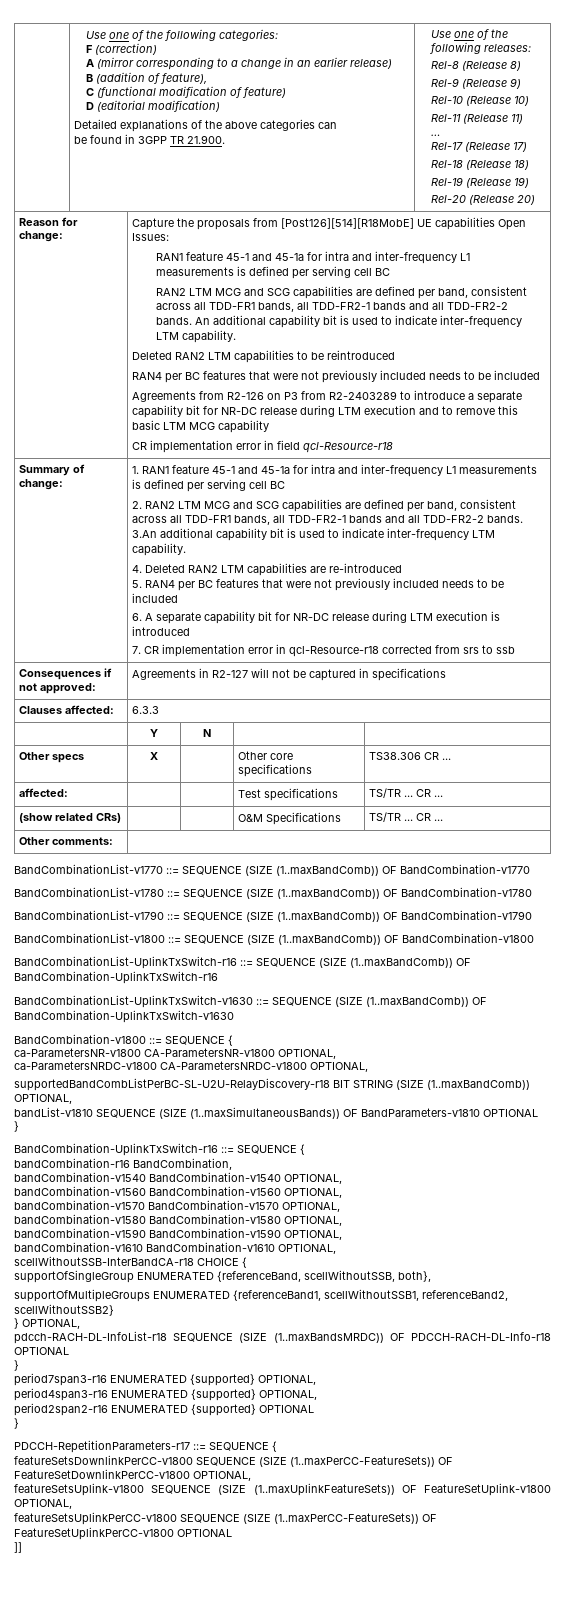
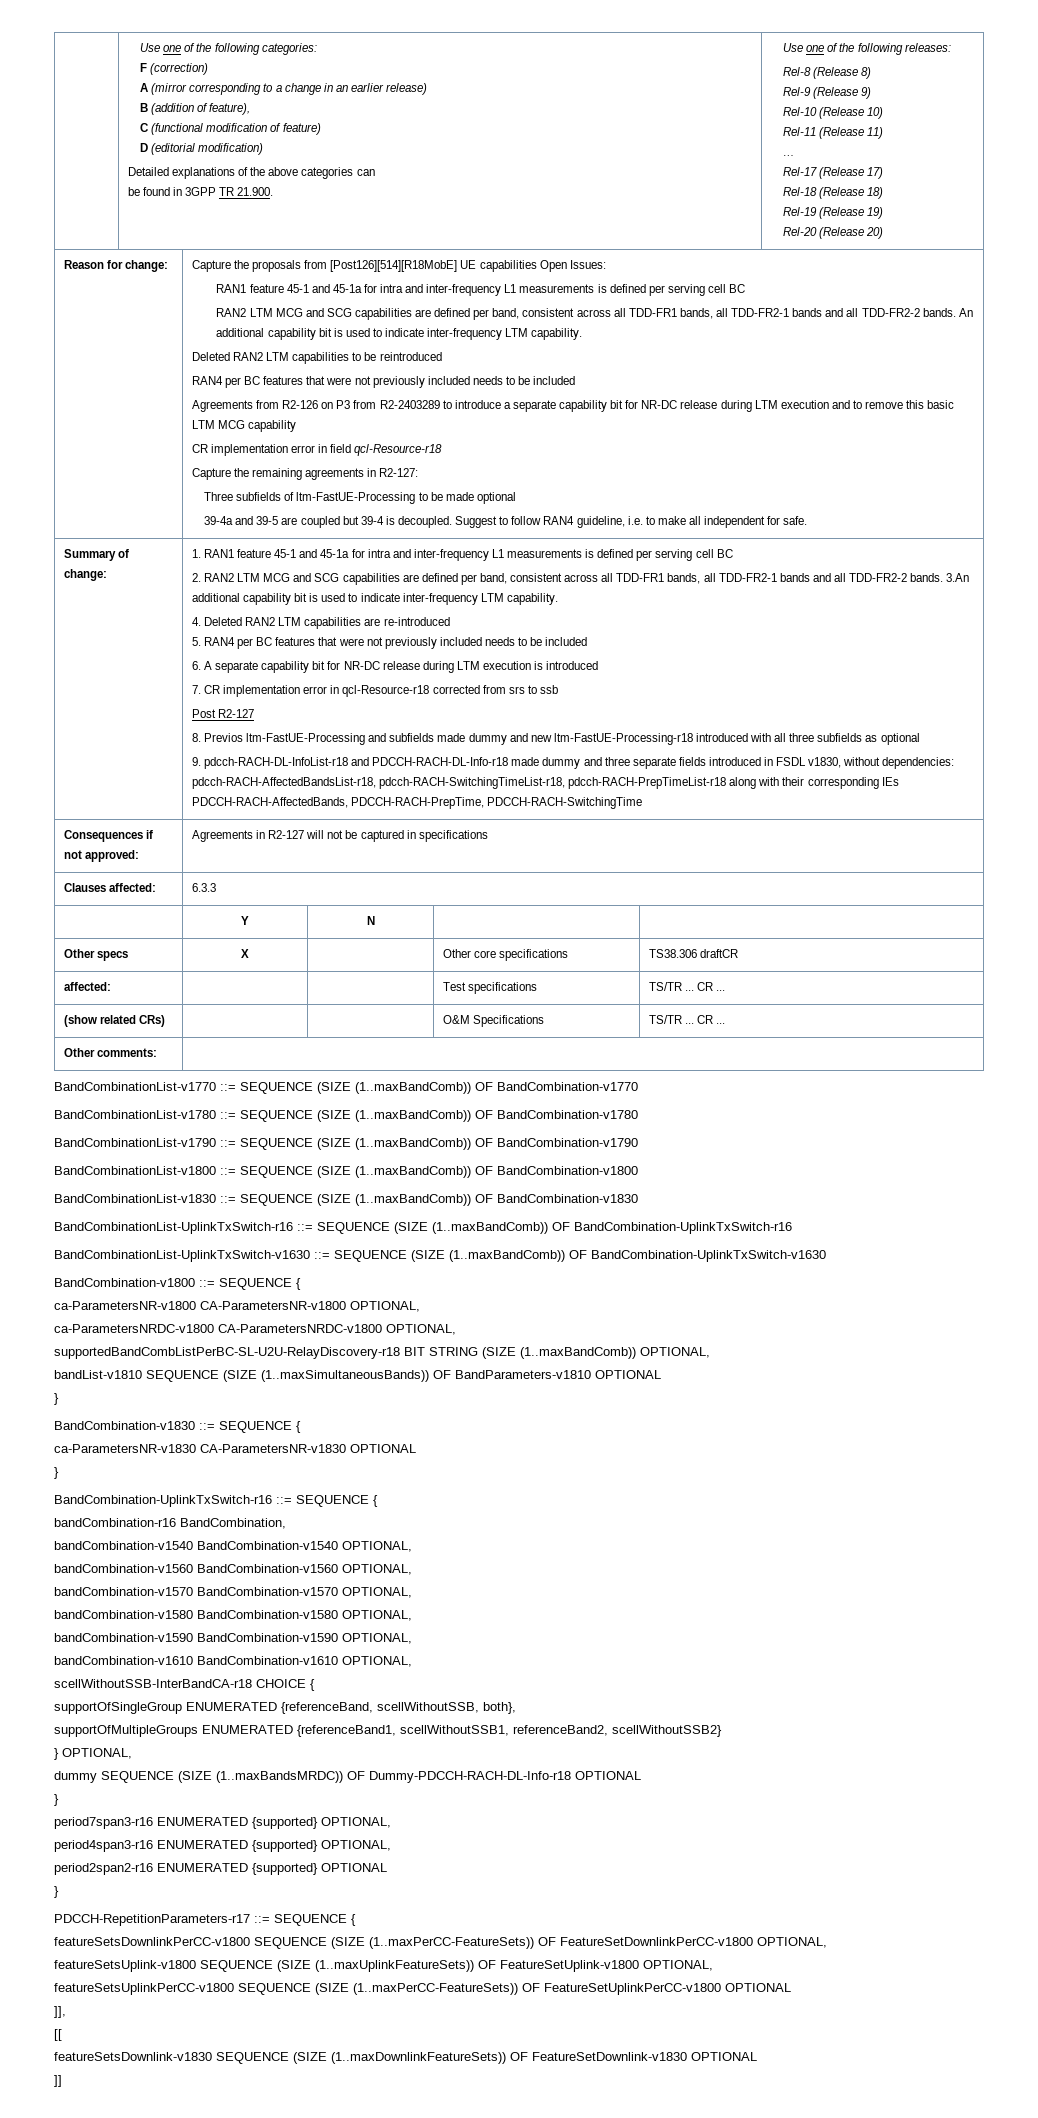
+ Capture the remaining agreements in R2-127:
+ Three subfields of ltm-FastUE-Processing to be made optional
+ 39-4a and 39-5 are coupled but 39-4 is decoupled. Suggest to follow RAN4 guideline, i.e. to make all independent for safe.
+ Post R2-127
+ 8. Previos ltm-FastUE-Processing and subfields made dummy and new ltm-FastUE-Processing-r18 introduced with all three subfields as optional
+ 9. pdcch-RACH-DL-InfoList-r18 and PDCCH-RACH-DL-Info-r18 made dummy and three separate fields introduced in FSDL v1830, without dependencies: pdcch-RACH-AffectedBandsList-r18, pdcch-RACH-SwitchingTimeList-r18, pdcch-RACH-PrepTimeList-r18 along with their corresponding IEs PDCCH-RACH-AffectedBands, PDCCH-RACH-PrepTime, PDCCH-RACH-SwitchingTime
- Other specs | X | | Other core specifications | TS38.306 CR ...
+ Other specs | X | | Other core specifications | TS38.306 draftCR
+ BandCombinationList-v1830 ::= SEQUENCE (SIZE (1..maxBandComb)) OF BandCombination-v1830
+ BandCombination-v1830 ::= SEQUENCE {
+ ca-ParametersNR-v1830 CA-ParametersNR-v1830 OPTIONAL
+ }
- pdcch-RACH-DL-InfoList-r18 SEQUENCE (SIZE (1..maxBandsMRDC)) OF PDCCH-RACH-DL-Info-r18 OPTIONAL
+ dummy SEQUENCE (SIZE (1..maxBandsMRDC)) OF Dummy-PDCCH-RACH-DL-Info-r18 OPTIONAL
+ ]],
+ [[
+ featureSetsDownlink-v1830 SEQUENCE (SIZE (1..maxDownlinkFeatureSets)) OF FeatureSetDownlink-v1830 OPTIONAL

